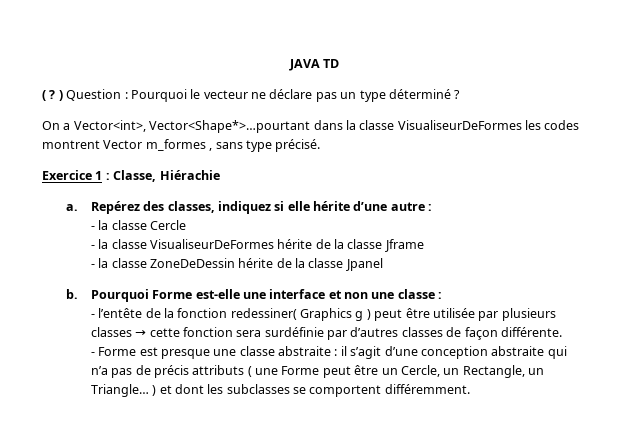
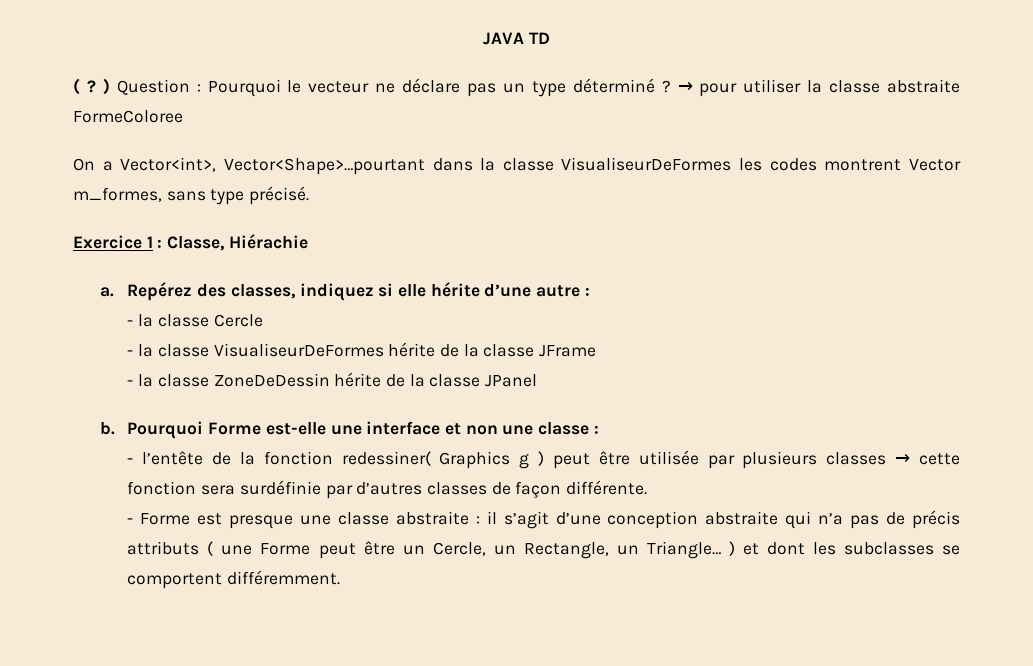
+ → pour utiliser la classe abstraite FormeColoree
- On a Vector<int>, Vector<Shape*>…pourtant dans la classe VisualiseurDeFormes les codes montrent Vector m_formes , sans type précisé.
+ On a Vector<int>, Vector<Shape>…pourtant dans la classe VisualiseurDeFormes les codes montrent Vector m_formes, sans type précisé.
- - la classe VisualiseurDeFormes hérite de la classe Jframe
+ - la classe VisualiseurDeFormes hérite de la classe JFrame
- - la classe ZoneDeDessin hérite de la classe Jpanel
+ - la classe ZoneDeDessin hérite de la classe JPanel

